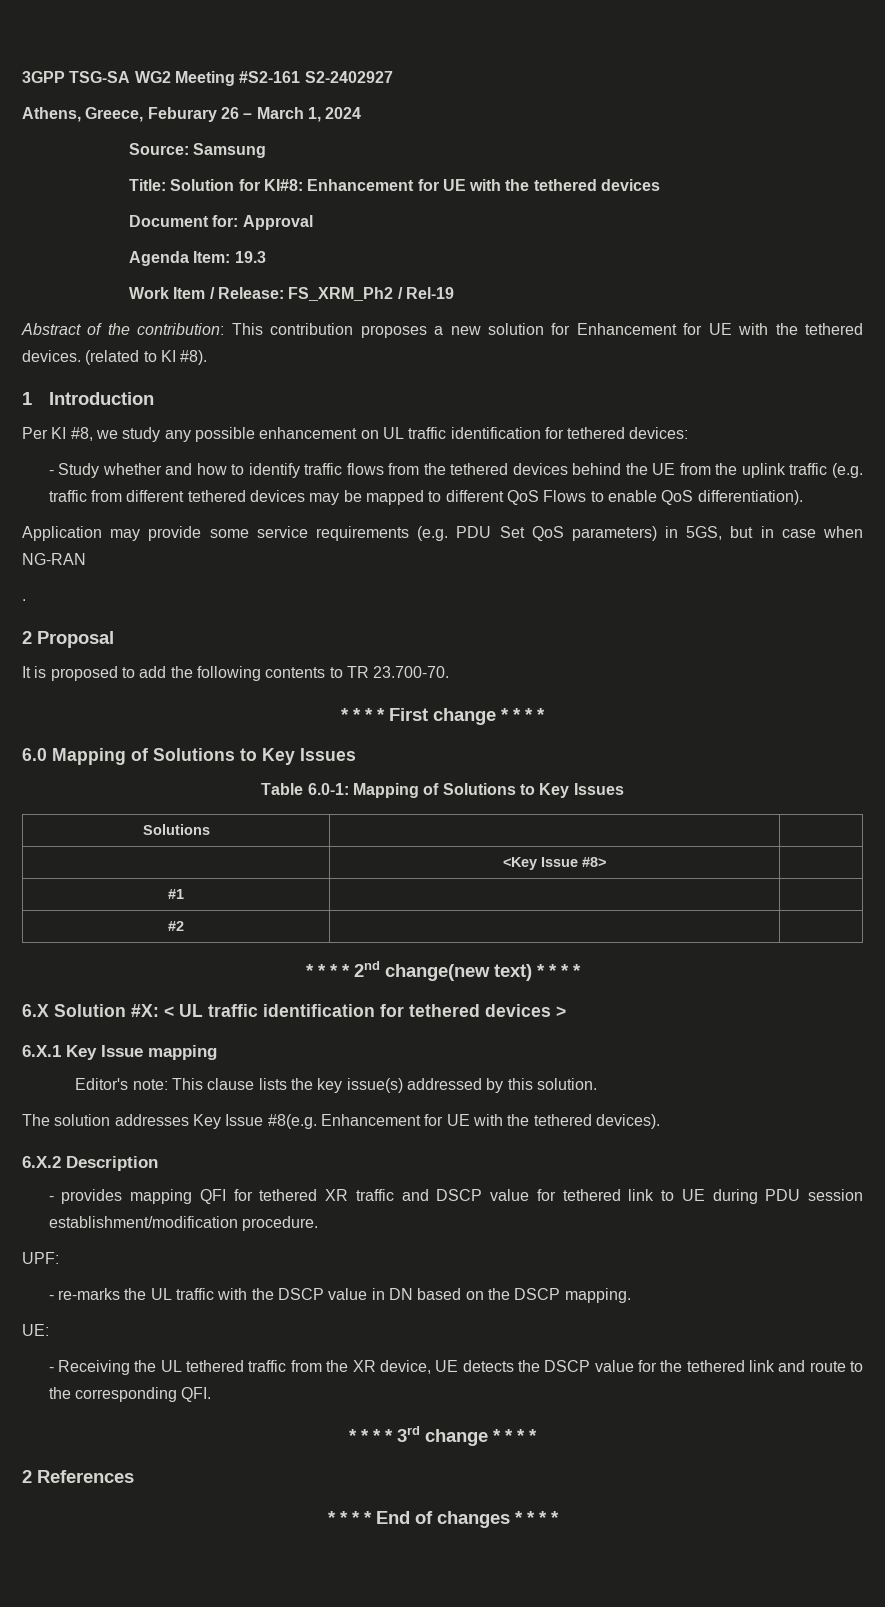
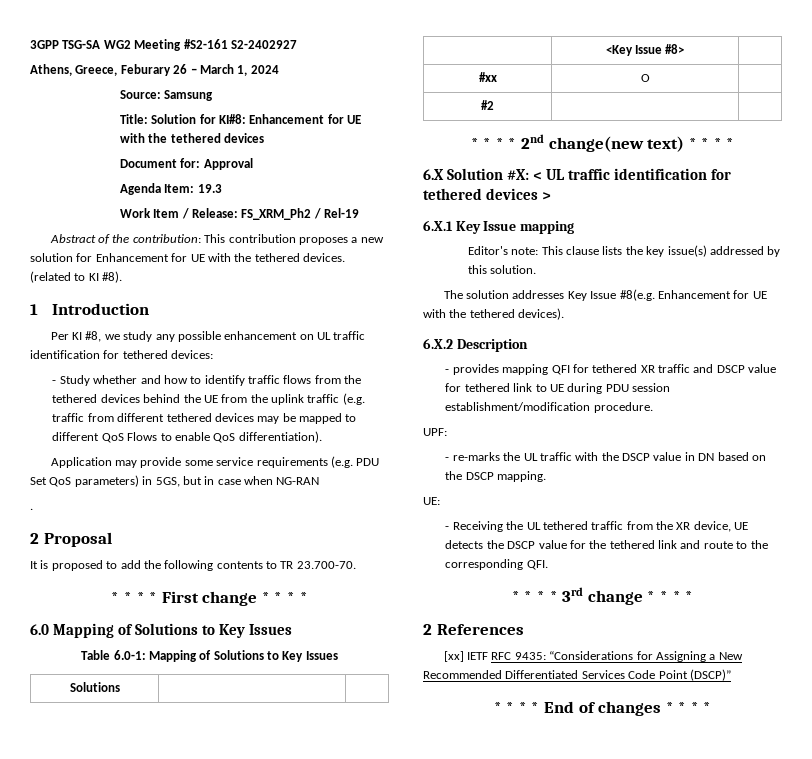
- #1 | |
+ #xx | O |
+ [xx] IETF RFC 9435: “Considerations for Assigning a New Recommended Differentiated Services Code Point (DSCP)”

